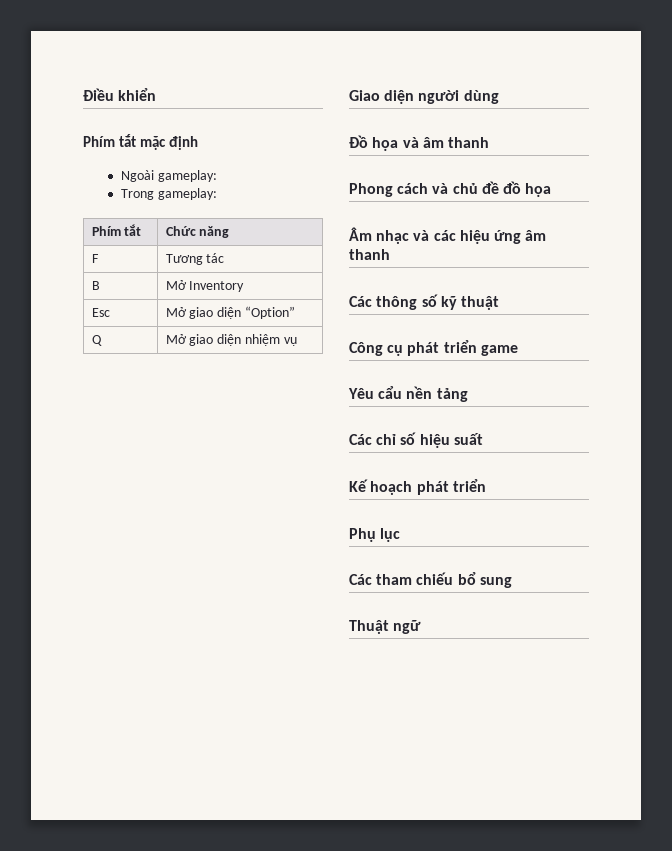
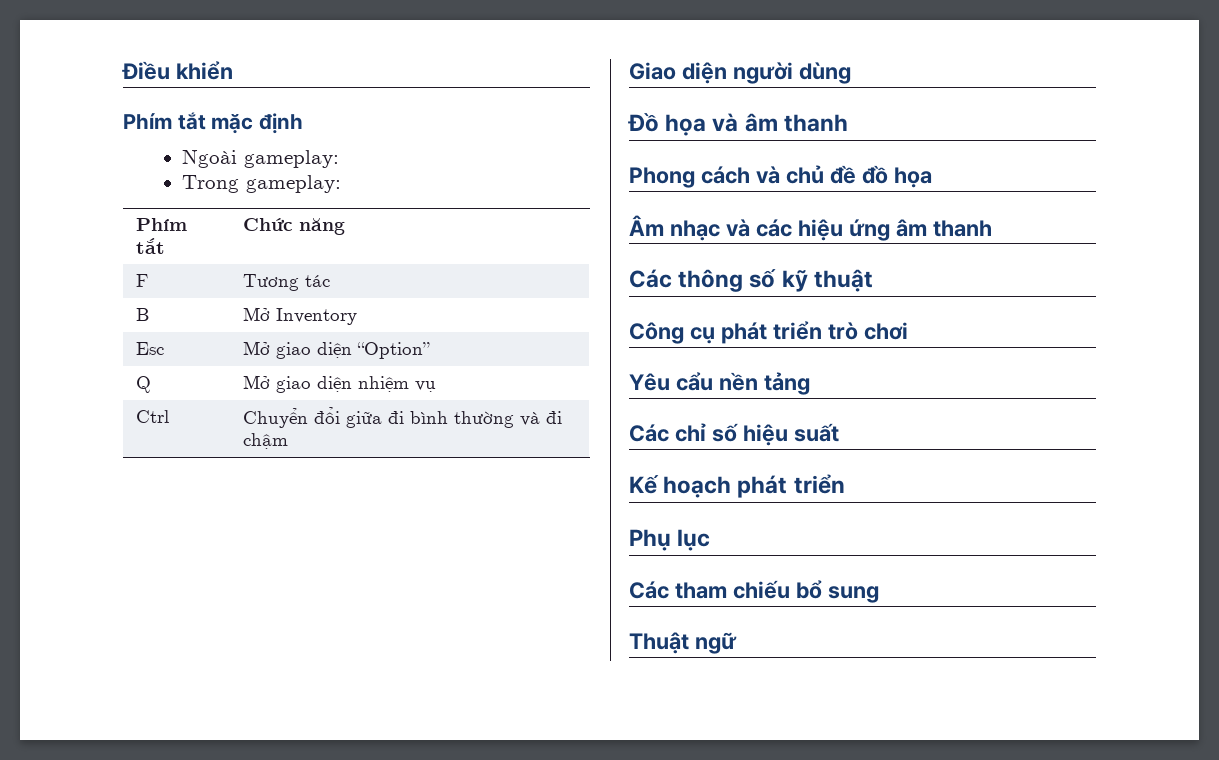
+ Ctrl | Chuyển đổi giữa đi bình thường và đi chậm
- Công cụ phát triển game
+ Công cụ phát triển trò chơi

